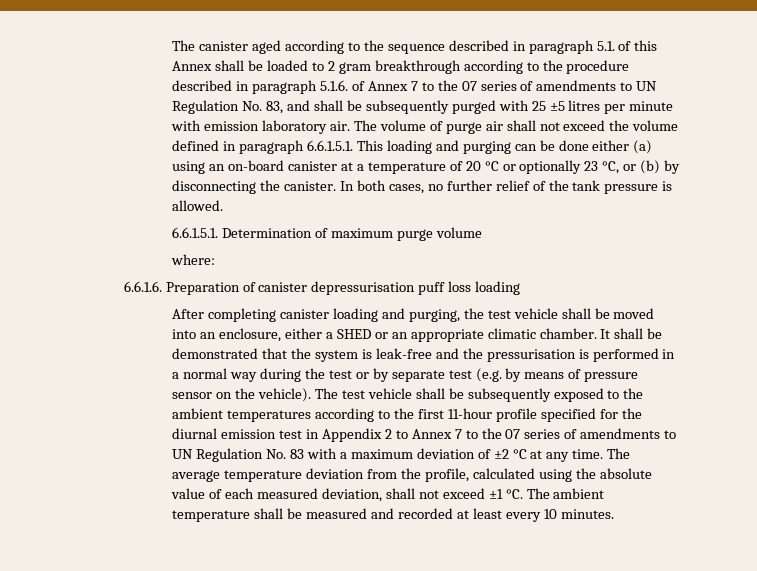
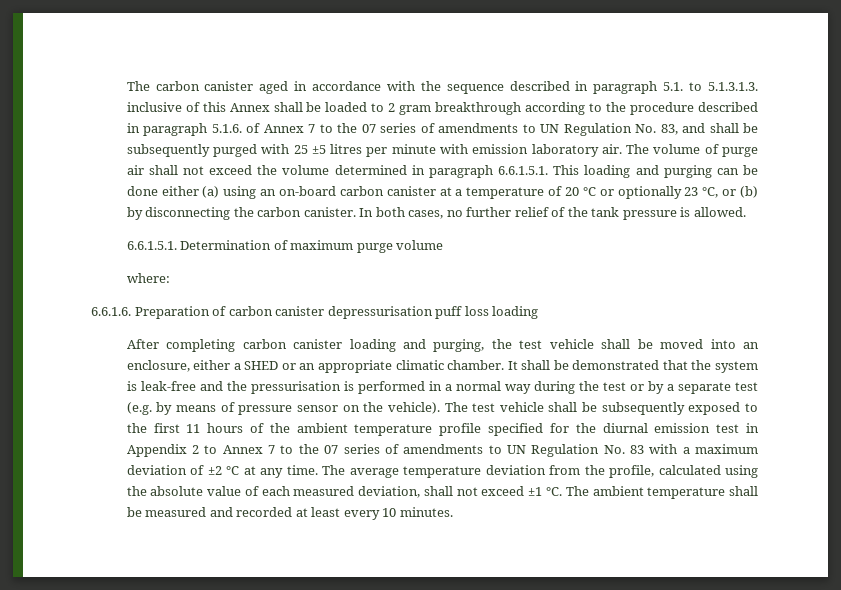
- The canister aged according to the sequence described in paragraph 5.1. of this Annex shall be loaded to 2 gram breakthrough according to the procedure described in paragraph 5.1.6. of Annex 7 to the 07 series of amendments to UN Regulation No. 83, and shall be subsequently purged with 25 ±5 litres per minute with emission laboratory air.
+ The carbon canister aged in accordance with the sequence described in paragraph 5.1. to 5.1.3.1.3. inclusive of this Annex shall be loaded to 2 gram breakthrough according to the procedure described in paragraph 5.1.6. of Annex 7 to the 07 series of amendments to UN Regulation No. 83, and shall be subsequently purged with 25 ±5 litres per minute with emission laboratory air.
- The volume of purge air shall not exceed the volume defined in paragraph 6.6.1.5.1. This loading and purging can be done either (a) using an on-board canister at a temperature of 20 °C or optionally 23 °C, or (b) by disconnecting the canister.
+ The volume of purge air shall not exceed the volume determined in paragraph 6.6.1.5.1. This loading and purging can be done either (a) using an on-board carbon canister at a temperature of 20 °C or optionally 23 °C, or (b) by disconnecting the carbon canister.
- 6.6.1.6. Preparation of canister depressurisation puff loss loading
+ 6.6.1.6. Preparation of carbon canister depressurisation puff loss loading
- After completing canister loading and purging, the test vehicle shall be moved into an enclosure, either a SHED or an appropriate climatic chamber.
+ After completing carbon canister loading and purging, the test vehicle shall be moved into an enclosure, either a SHED or an appropriate climatic chamber.
- It shall be demonstrated that the system is leak-free and the pressurisation is performed in a normal way during the test or by separate test (e.g. by means of pressure sensor on the vehicle).
+ It shall be demonstrated that the system is leak-free and the pressurisation is performed in a normal way during the test or by a separate test (e.g. by means of pressure sensor on the vehicle).
- The test vehicle shall be subsequently exposed to the ambient temperatures according to the first 11-hour profile specified for the diurnal emission test in Appendix 2 to Annex 7 to the 07 series of amendments to UN Regulation No. 83 with a maximum deviation of ±2 °C at any time.
+ The test vehicle shall be subsequently exposed to the first 11 hours of the ambient temperature profile specified for the diurnal emission test in Appendix 2 to Annex 7 to the 07 series of amendments to UN Regulation No. 83 with a maximum deviation of ±2 °C at any time.

